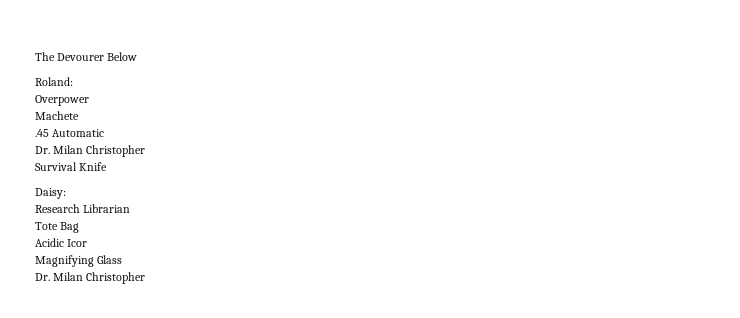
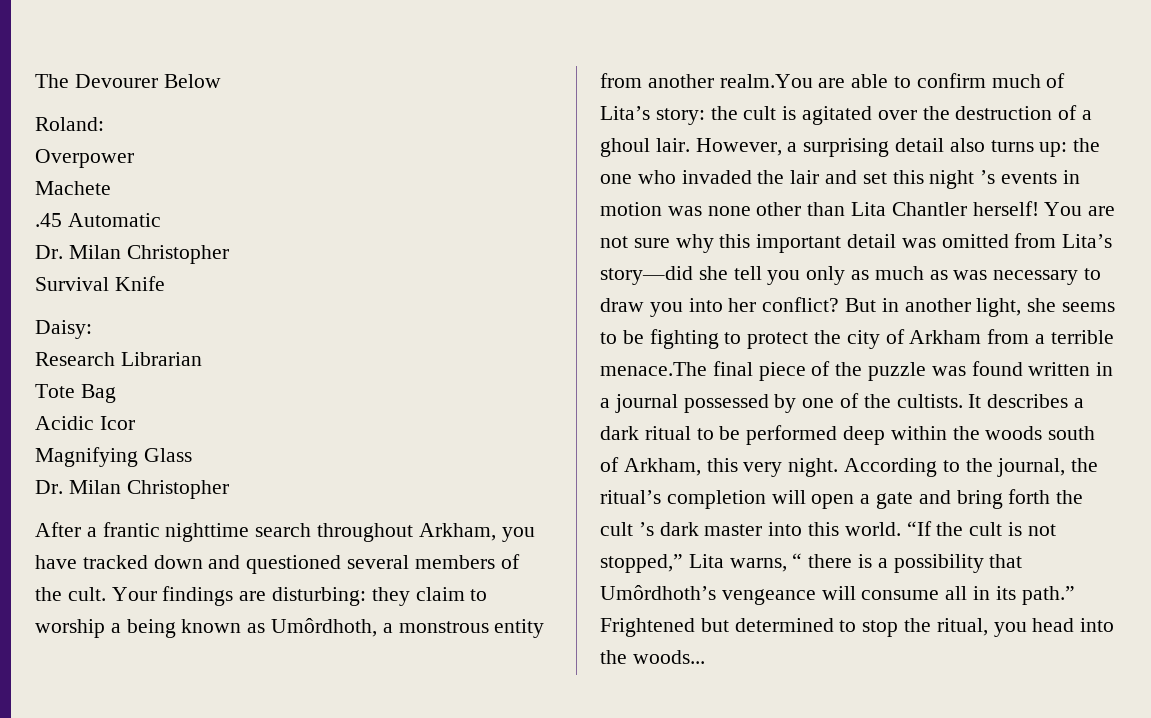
+ After a frantic nighttime search throughout Arkham, you have tracked down and questioned several members of the cult. Your findings are disturbing: they claim to worship a being known as Umôrdhoth, a monstrous entity from another realm.You are able to confirm much of Lita’s story: the cult is agitated over the destruction of a ghoul lair. However, a surprising detail also turns up: the one who invaded the lair and set this night ’s events in motion was none other than Lita Chantler herself! You are not sure why this important detail was omitted from Lita’s story—did she tell you only as much as was necessary to draw you into her conflict? But in another light, she seems to be fighting to protect the city of Arkham from a terrible menace.The final piece of the puzzle was found written in a journal possessed by one of the cultists. It describes a dark ritual to be performed deep within the woods south of Arkham, this very night. According to the journal, the ritual’s completion will open a gate and bring forth the cult ’s dark master into this world. “If the cult is not stopped,” Lita warns, “ there is a possibility that Umôrdhoth’s vengeance will consume all in its path.” Frightened but determined to stop the ritual, you head into the woods...

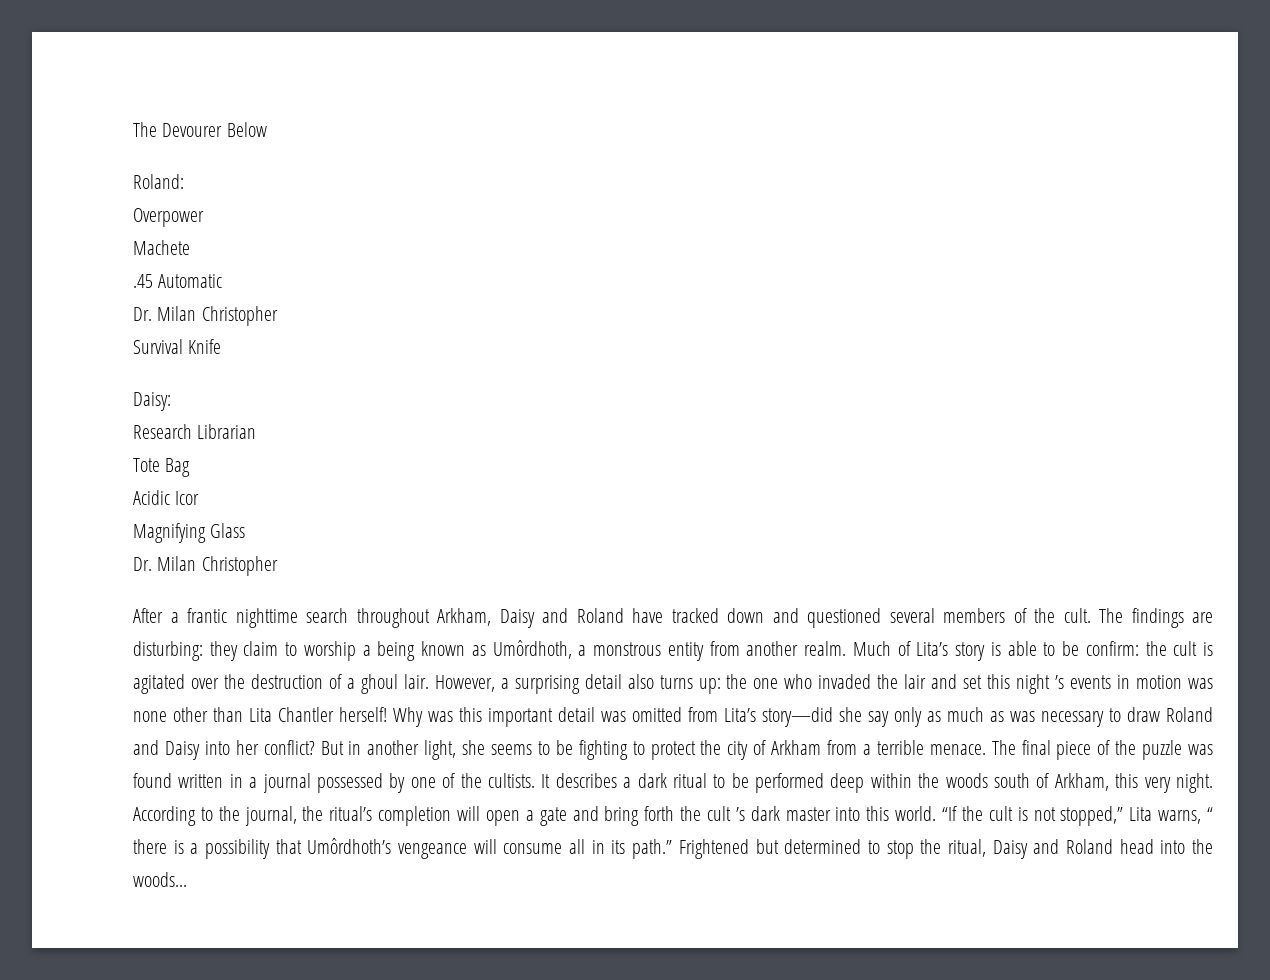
- After a frantic nighttime search throughout Arkham, you have tracked down and questioned several members of the cult.
+ After a frantic nighttime search throughout Arkham, Daisy and Roland have tracked down and questioned several members of the cult.
- Your findings are disturbing: they claim to worship a being known as Umôrdhoth, a monstrous entity from another realm.You are able to confirm much of Lita’s story: the cult is agitated over the destruction of a ghoul lair.
+ The findings are disturbing: they claim to worship a being known as Umôrdhoth, a monstrous entity from another realm. Much of Lita’s story is able to be confirm: the cult is agitated over the destruction of a ghoul lair.
- You are not sure why this important detail was omitted from Lita’s story—did she tell you only as much as was necessary to draw you into her conflict?
+ Why was this important detail was omitted from Lita’s story—did she say only as much as was necessary to draw Roland and Daisy into her conflict?
- But in another light, she seems to be fighting to protect the city of Arkham from a terrible menace.The final piece of the puzzle was found written in a journal possessed by one of the cultists.
+ But in another light, she seems to be fighting to protect the city of Arkham from a terrible menace. The final piece of the puzzle was found written in a journal possessed by one of the cultists.
- Frightened but determined to stop the ritual, you head into the woods...
+ Frightened but determined to stop the ritual, Daisy and Roland head into the woods...

